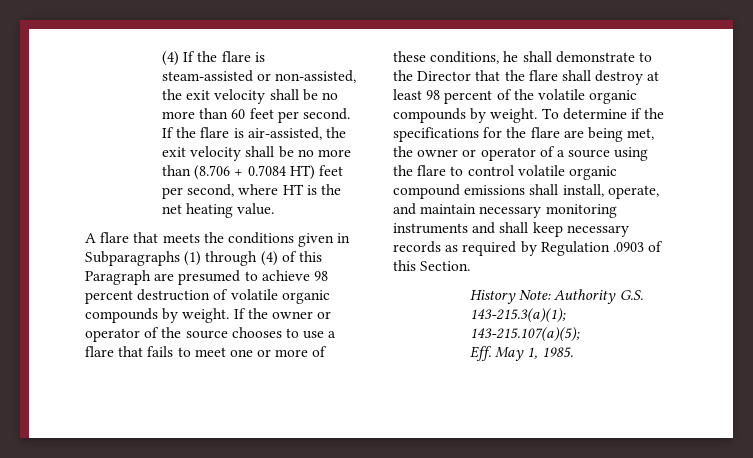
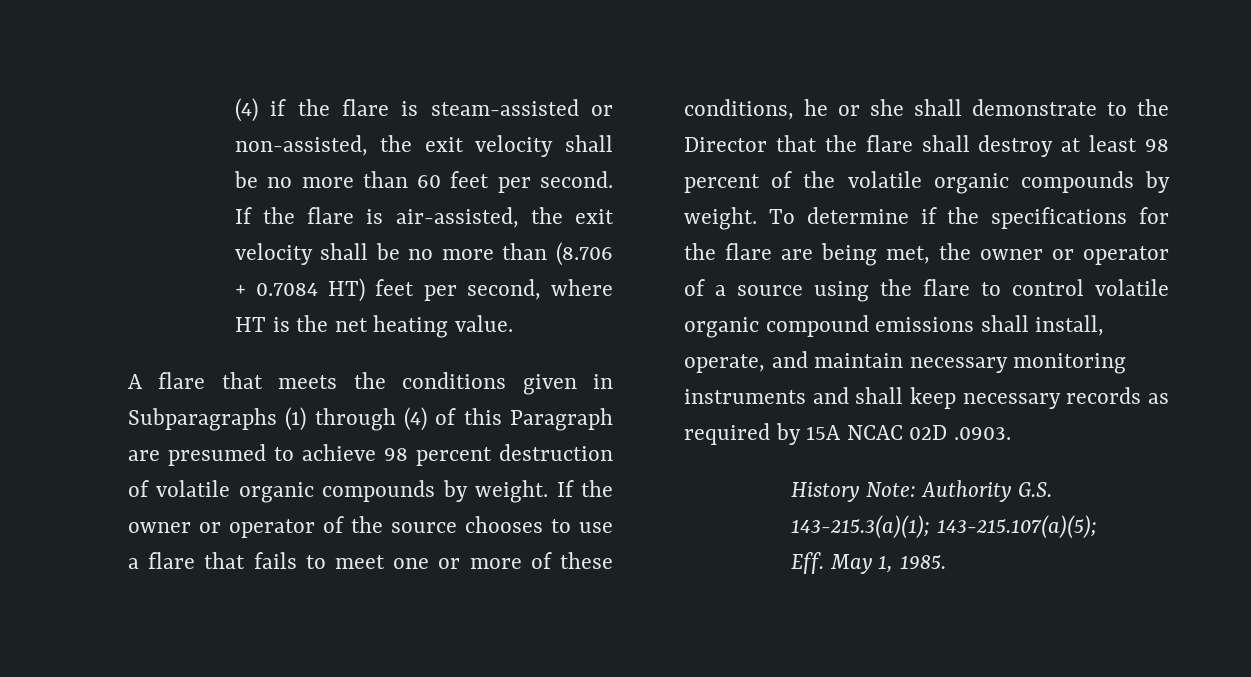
- (4) If the flare is steam-assisted or non-assisted, the exit velocity shall be no more than 60 feet per second.
+ (4) if the flare is steam-assisted or non-assisted, the exit velocity shall be no more than 60 feet per second.
- If the owner or operator of the source chooses to use a flare that fails to meet one or more of these conditions, he shall demonstrate to the Director that the flare shall destroy at least 98 percent of the volatile organic compounds by weight.
+ If the owner or operator of the source chooses to use a flare that fails to meet one or more of these conditions, he or she shall demonstrate to the Director that the flare shall destroy at least 98 percent of the volatile organic compounds by weight.
- To determine if the specifications for the flare are being met, the owner or operator of a source using the flare to control volatile organic compound emissions shall install, operate, and maintain necessary monitoring instruments and shall keep necessary records as required by Regulation .0903 of this Section.
+ To determine if the specifications for the flare are being met, the owner or operator of a source using the flare to control volatile organic compound emissions shall install, operate, and maintain necessary monitoring instruments and shall keep necessary records as required by 15A NCAC 02D .0903.

